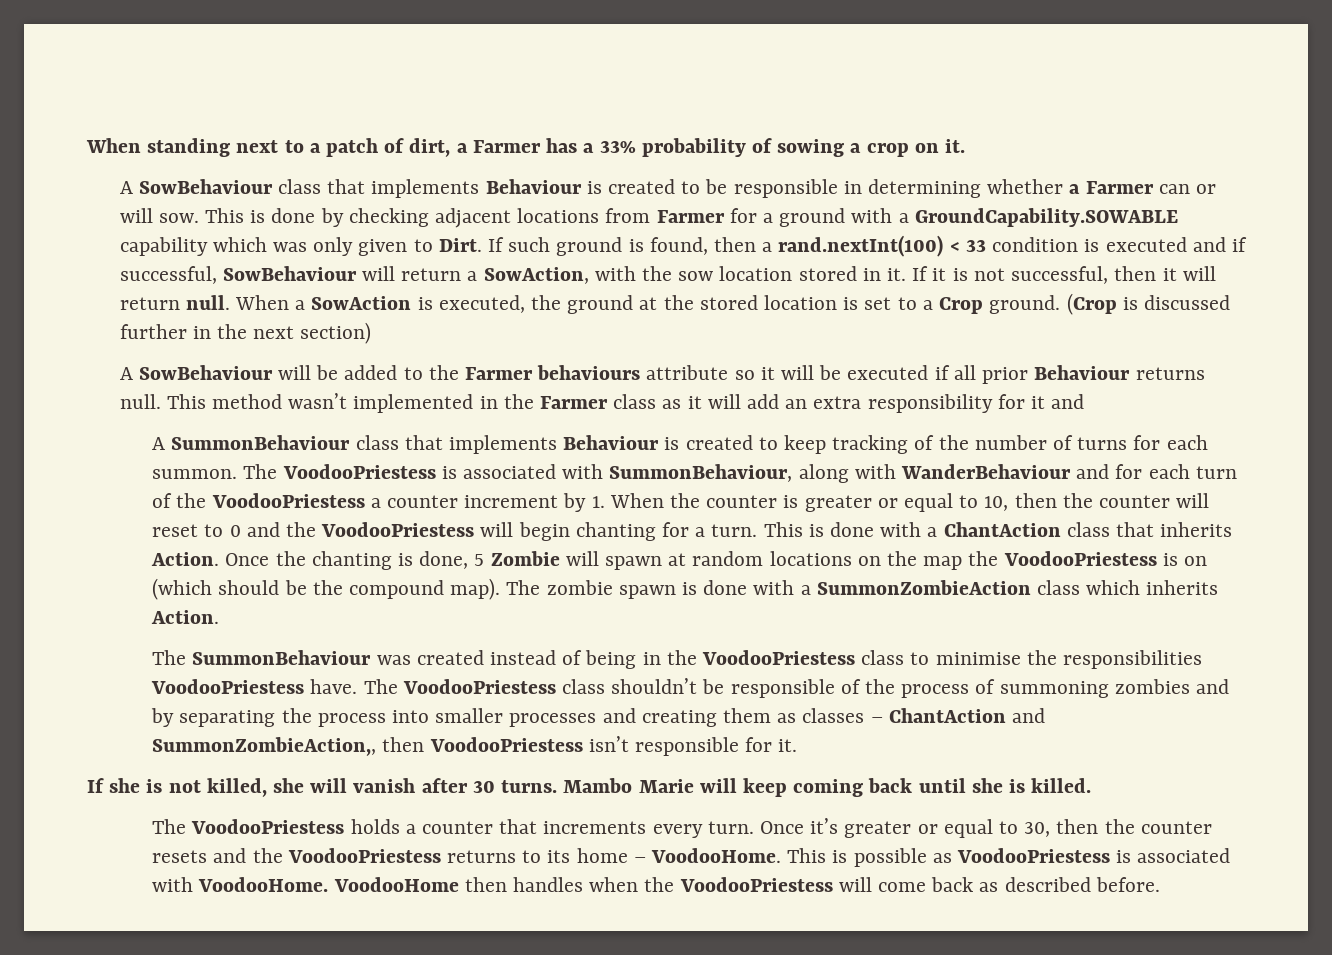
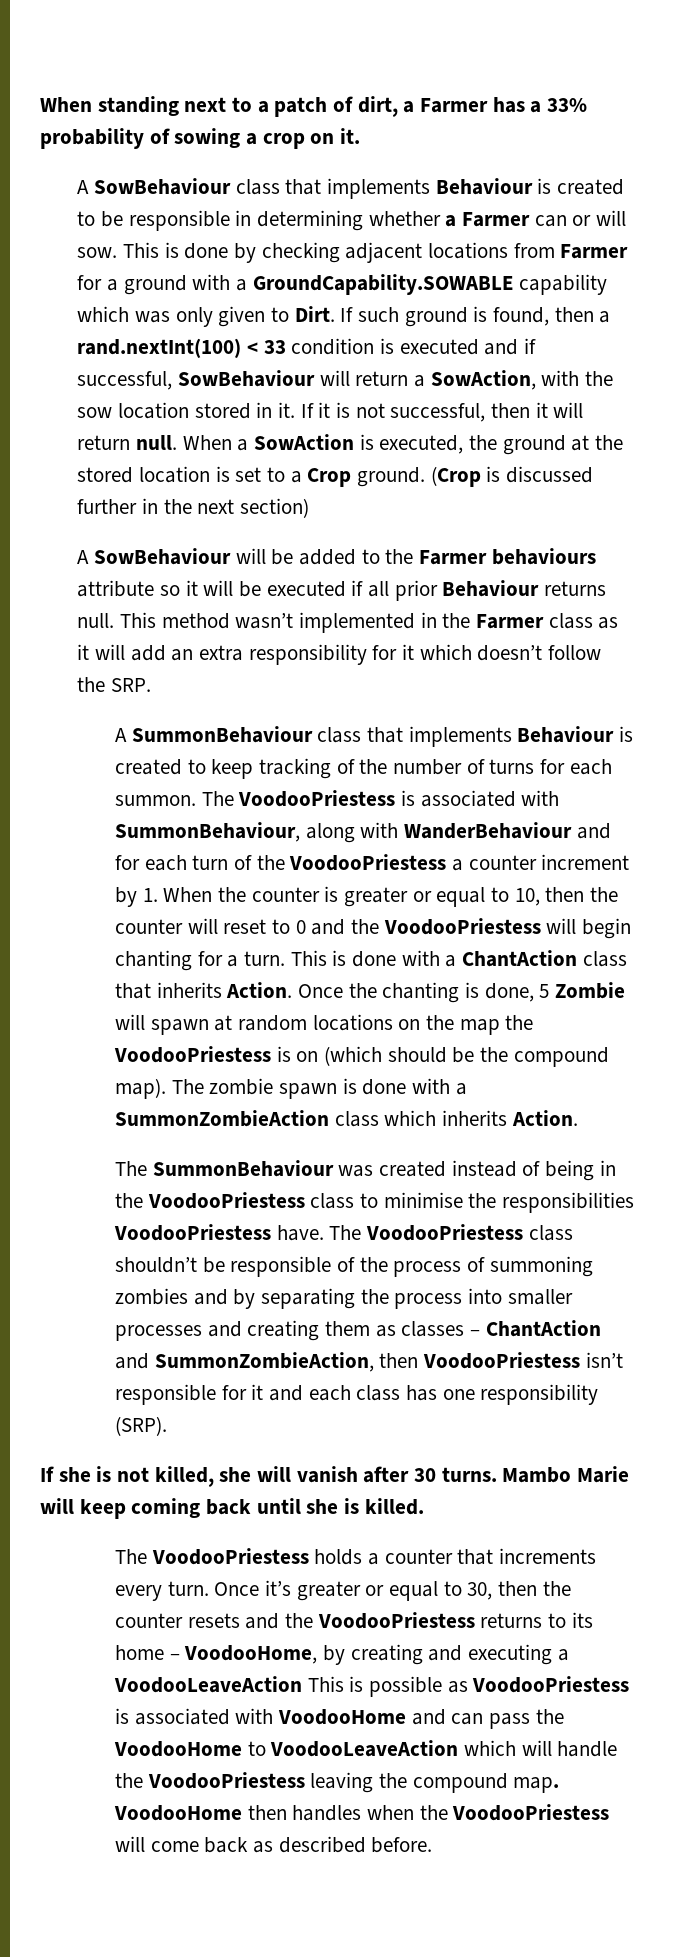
- This method wasn’t implemented in the Farmer class as it will add an extra responsibility for it and
+ This method wasn’t implemented in the Farmer class as it will add an extra responsibility for it which doesn’t follow the SRP.
- The VoodooPriestess class shouldn’t be responsible of the process of summoning zombies and by separating the process into smaller processes and creating them as classes – ChantAction and SummonZombieAction,, then VoodooPriestess isn’t responsible for it.
+ The VoodooPriestess class shouldn’t be responsible of the process of summoning zombies and by separating the process into smaller processes and creating them as classes – ChantAction and SummonZombieAction, then VoodooPriestess isn’t responsible for it and each class has one responsibility (SRP).
- Once it’s greater or equal to 30, then the counter resets and the VoodooPriestess returns to its home – VoodooHome. This is possible as VoodooPriestess is associated with VoodooHome.
+ Once it’s greater or equal to 30, then the counter resets and the VoodooPriestess returns to its home – VoodooHome, by creating and executing a VoodooLeaveAction This is possible as VoodooPriestess is associated with VoodooHome and can pass the VoodooHome to VoodooLeaveAction which will handle the VoodooPriestess leaving the compound map.

